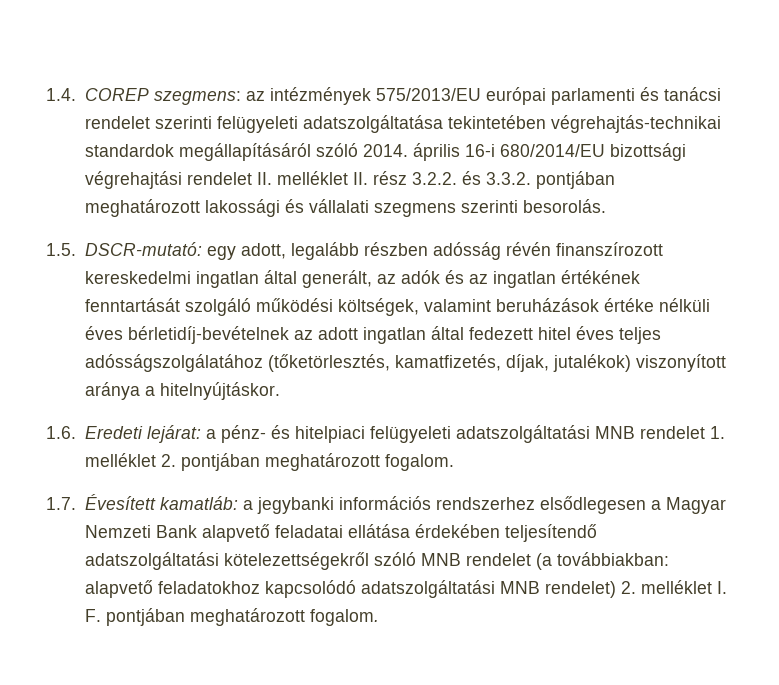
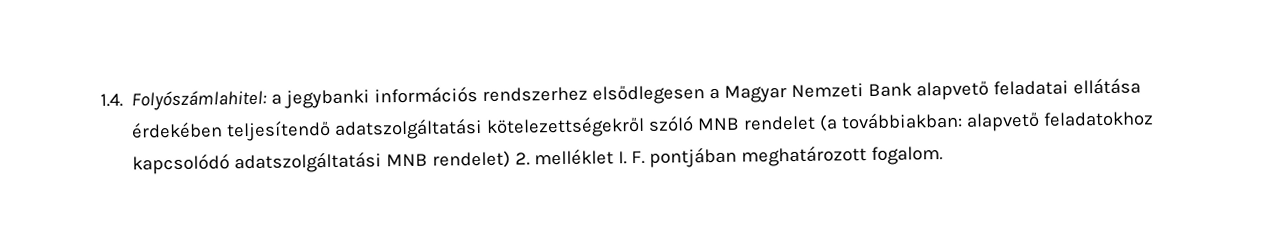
- 1.4. COREP szegmens: az intézmények 575/2013/EU európai parlamenti és tanácsi rendelet szerinti felügyeleti adatszolgáltatása tekintetében végrehajtás-technikai standardok megállapításáról szóló 2014. április 16-i 680/2014/EU bizottsági végrehajtási rendelet II. melléklet II. rész 3.2.2. és 3.3.2. pontjában meghatározott lakossági és vállalati szegmens szerinti besorolás.
- 1.5. DSCR-mutató: egy adott, legalább részben adósság révén finanszírozott kereskedelmi ingatlan által generált, az adók és az ingatlan értékének fenntartását szolgáló működési költségek, valamint beruházások értéke nélküli éves bérletidíj-bevételnek az adott ingatlan által fedezett hitel éves teljes adósságszolgálatához (tőketörlesztés, kamatfizetés, díjak, jutalékok) viszonyított aránya a hitelnyújtáskor.
- 1.6. Eredeti lejárat: a pénz- és hitelpiaci felügyeleti adatszolgáltatási MNB rendelet 1. melléklet 2. pontjában meghatározott fogalom.
- 1.7. Évesített kamatláb: a jegybanki információs rendszerhez elsődlegesen a Magyar Nemzeti Bank alapvető feladatai ellátása érdekében teljesítendő adatszolgáltatási kötelezettségekről szóló MNB rendelet (a továbbiakban: alapvető feladatokhoz kapcsolódó adatszolgáltatási MNB rendelet) 2. melléklet I. F. pontjában meghatározott fogalom.
+ 1.4. Folyószámlahitel: a jegybanki információs rendszerhez elsődlegesen a Magyar Nemzeti Bank alapvető feladatai ellátása érdekében teljesítendő adatszolgáltatási kötelezettségekről szóló MNB rendelet (a továbbiakban: alapvető feladatokhoz kapcsolódó adatszolgáltatási MNB rendelet) 2. melléklet I. F. pontjában meghatározott fogalom.

